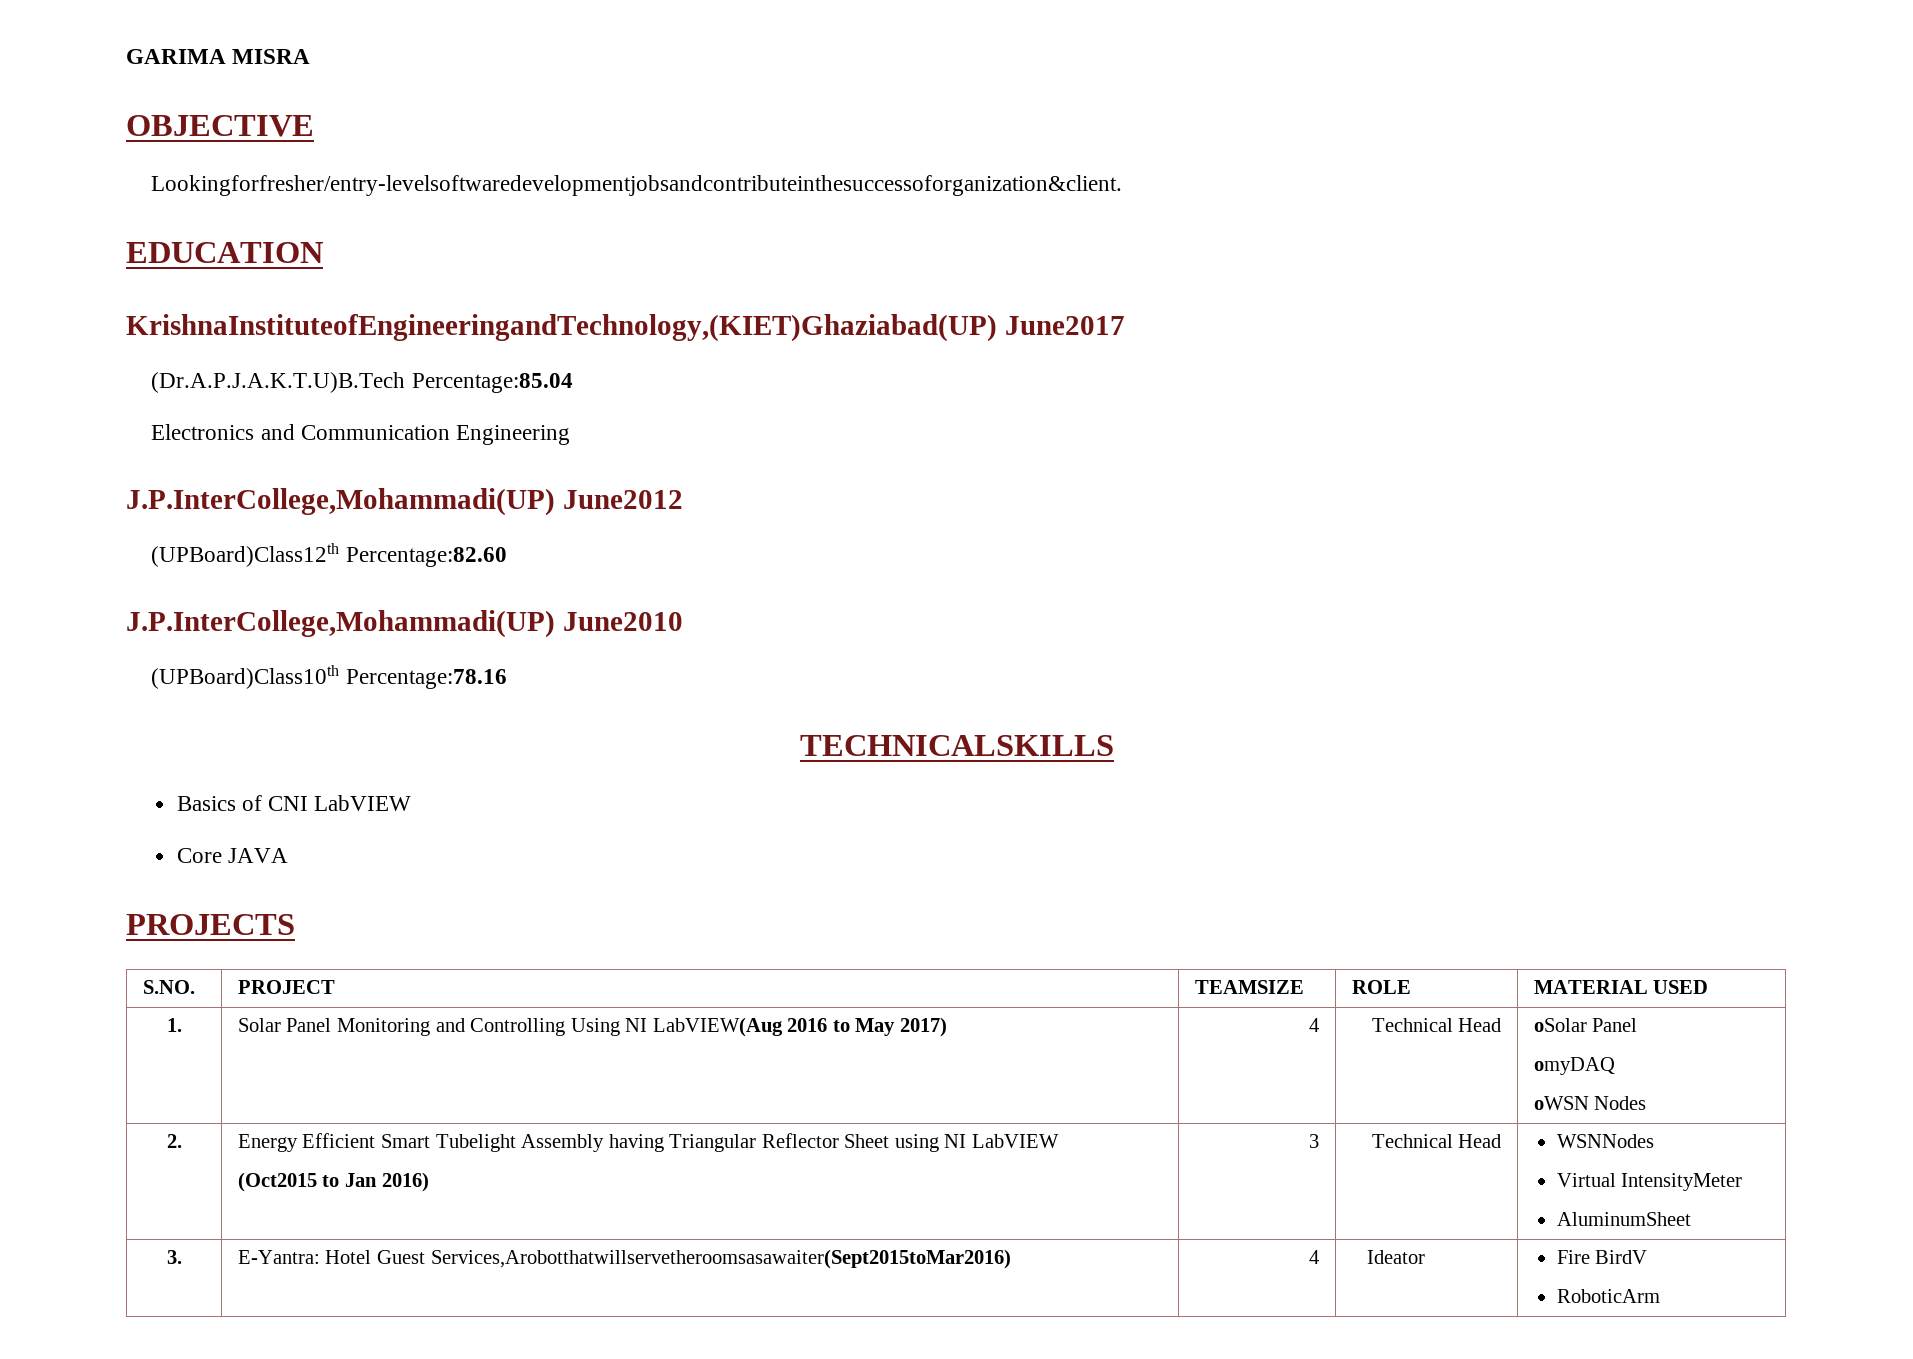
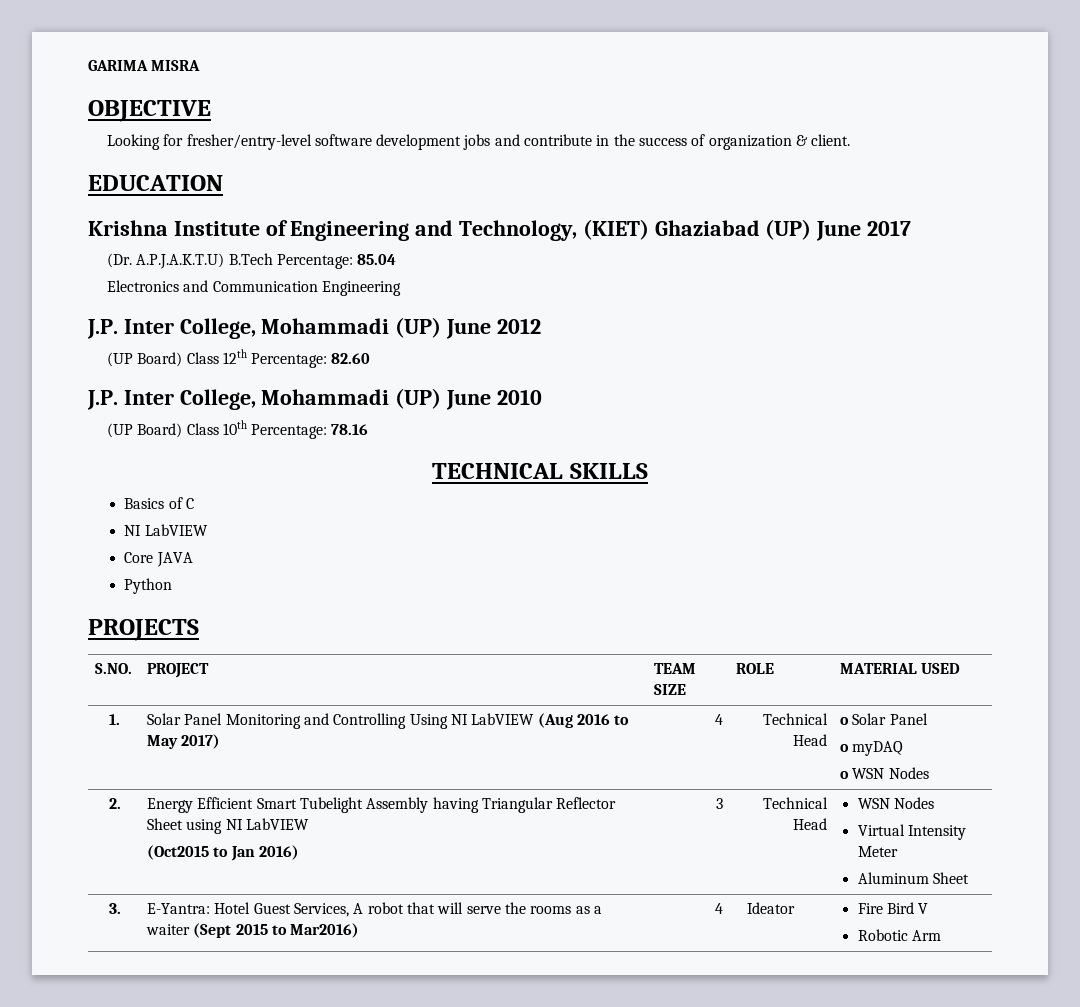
- Lookingforfresher/entry-levelsoftwaredevelopmentjobsandcontributeinthesuccessoforganization&client.
+ Looking for fresher/entry-level software development jobs and contribute in the success of organization & client.
  EDUCATION
- KrishnaInstituteofEngineeringandTechnology,(KIET)Ghaziabad(UP) June2017
- (Dr.A.P.J.A.K.T.U)B.Tech Percentage:85.04
+ Krishna Institute of Engineering and Technology, (KIET) Ghaziabad (UP) June 2017
+ (Dr. A.P.J.A.K.T.U) B.Tech Percentage: 85.04
  Electronics and Communication Engineering
- J.P.InterCollege,Mohammadi(UP) June2012
- (UPBoard)Class12th Percentage:82.60
- J.P.InterCollege,Mohammadi(UP) June2010
- (UPBoard)Class10th Percentage:78.16
- TECHNICALSKILLS
+ J.P. Inter College, Mohammadi (UP) June 2012
+ (UP Board) Class 12th Percentage: 82.60
+ J.P. Inter College, Mohammadi (UP) June 2010
+ (UP Board) Class 10th Percentage: 78.16
+ TECHNICAL SKILLS
- Basics of CNI LabVIEW
+ Basics of C
+ NI LabVIEW
+ Python
- S.NO. | PROJECT | TEAMSIZE | ROLE | MATERIAL USED
+ S.NO. | PROJECT | TEAM SIZE | ROLE | MATERIAL USED
- 1. | Solar Panel Monitoring and Controlling Using NI LabVIEW(Aug 2016 to May 2017) | 4 | Technical Head | oSolar Panel
- omyDAQ
- oWSN Nodes
+ 1. | Solar Panel Monitoring and Controlling Using NI LabVIEW (Aug 2016 to May 2017) | 4 | Technical Head | o Solar Panel
+ o myDAQ
+ o WSN Nodes
  2. | Energy Efficient Smart Tubelight Assembly having Triangular Reflector Sheet using NI LabVIEW
- (Oct2015 to Jan 2016) | 3 | Technical Head | WSNNodes
- Virtual IntensityMeter
- AluminumSheet
+ (Oct2015 to Jan 2016) | 3 | Technical Head | WSN Nodes
+ Virtual Intensity Meter
+ Aluminum Sheet
- 3. | E-Yantra: Hotel Guest Services,Arobotthatwillservetheroomsasawaiter(Sept2015toMar2016) | 4 | Ideator | Fire BirdV
- RoboticArm
+ 3. | E-Yantra: Hotel Guest Services, A robot that will serve the rooms as a waiter (Sept 2015 to Mar2016) | 4 | Ideator | Fire Bird V
+ Robotic Arm

